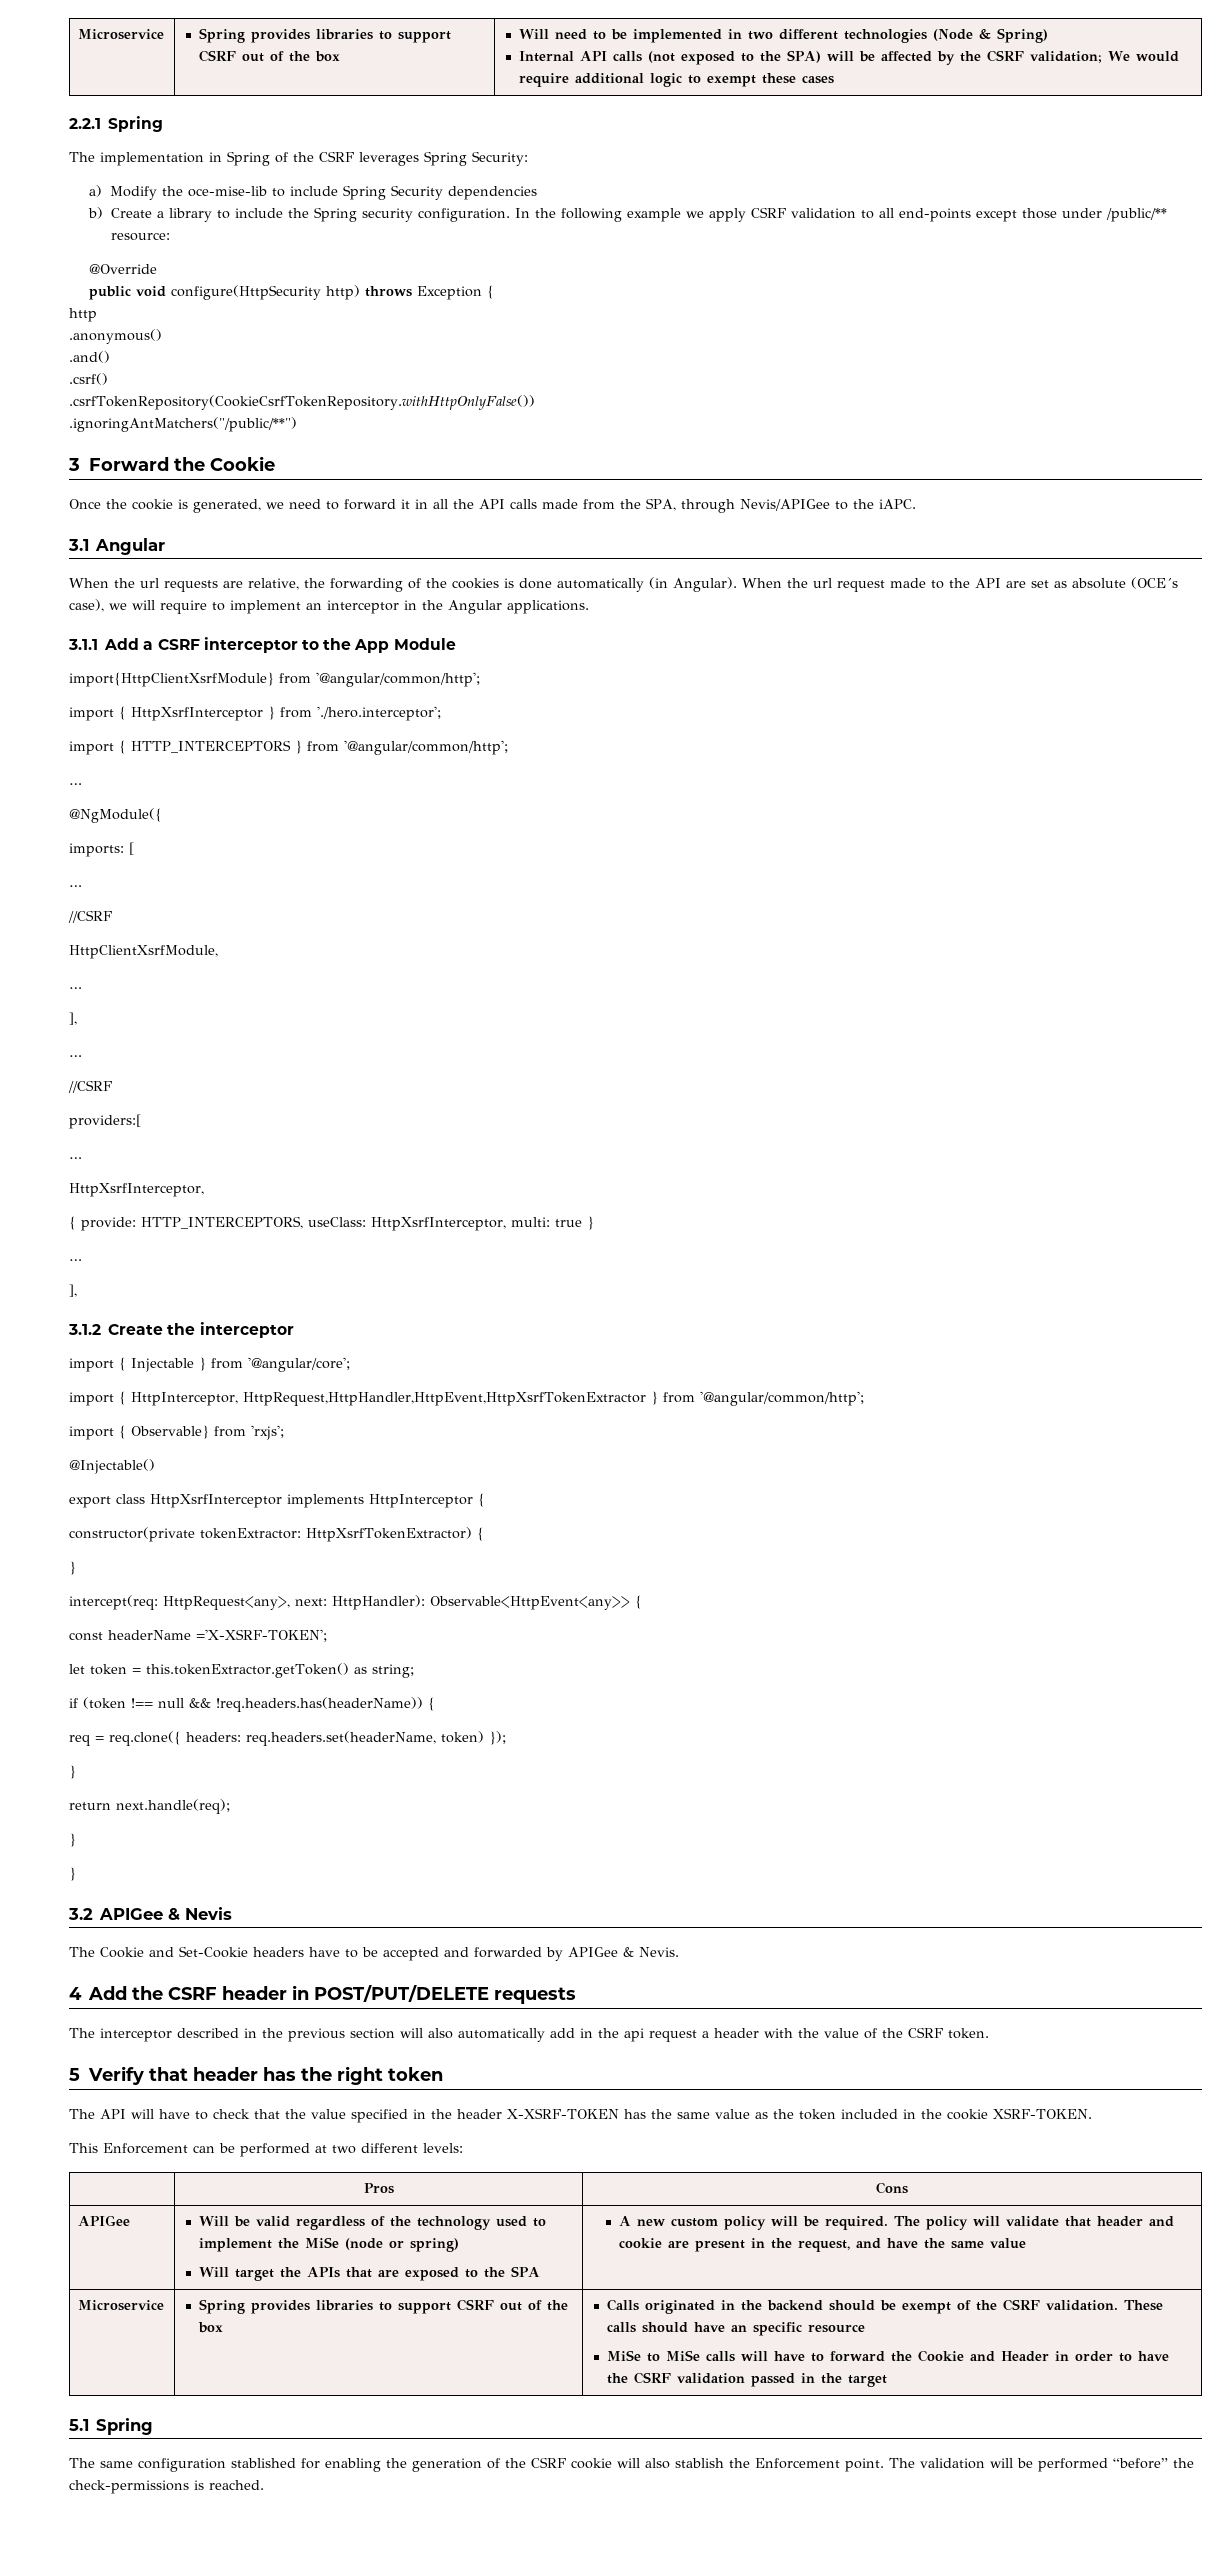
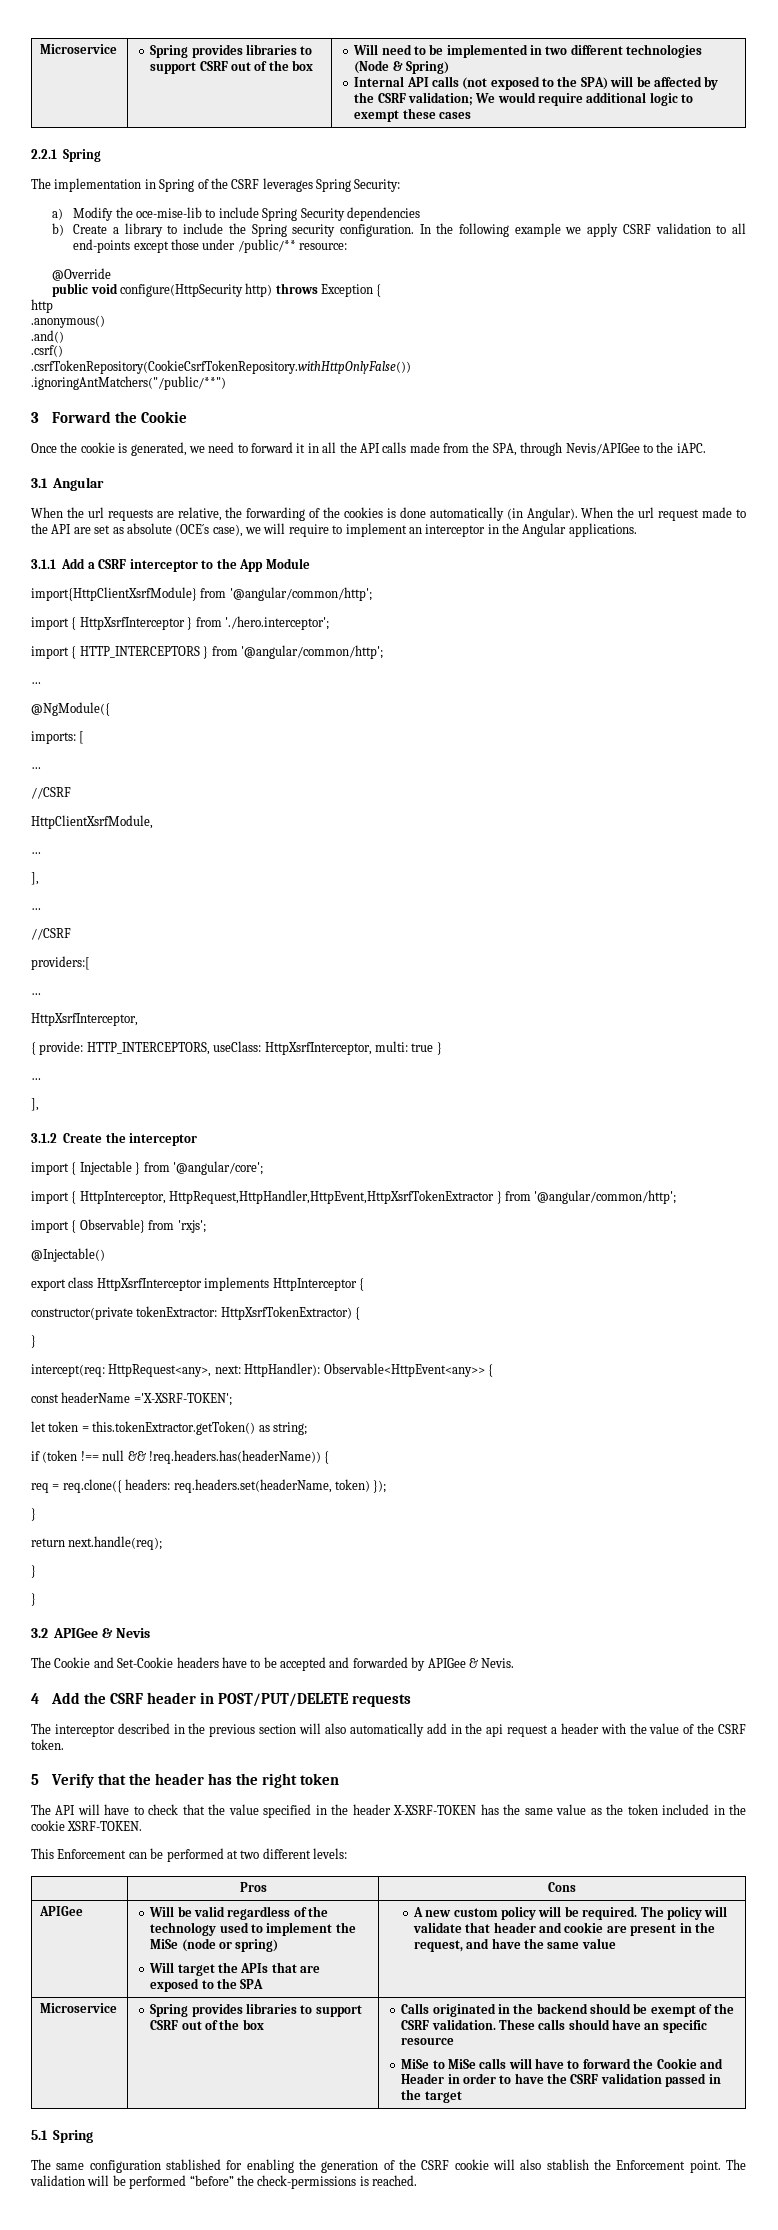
- 5 Verify that header has the right token
+ 5 Verify that the header has the right token

